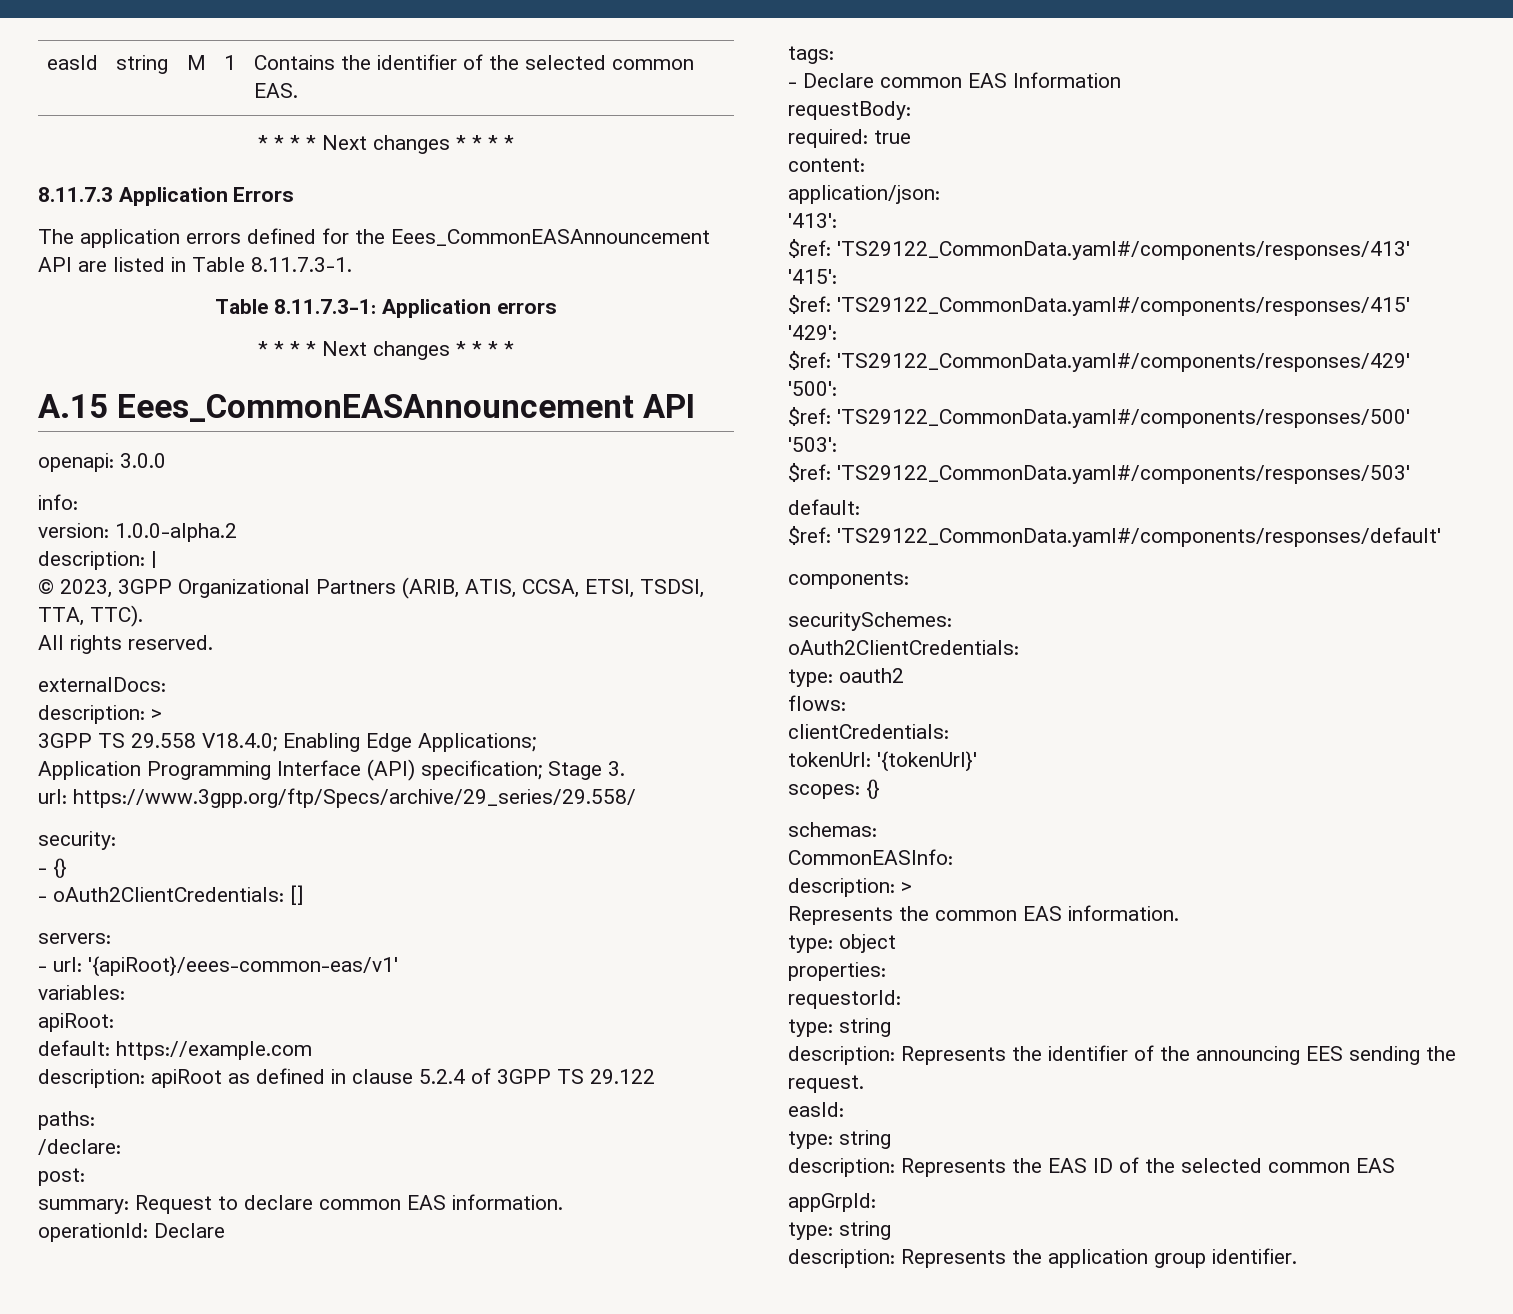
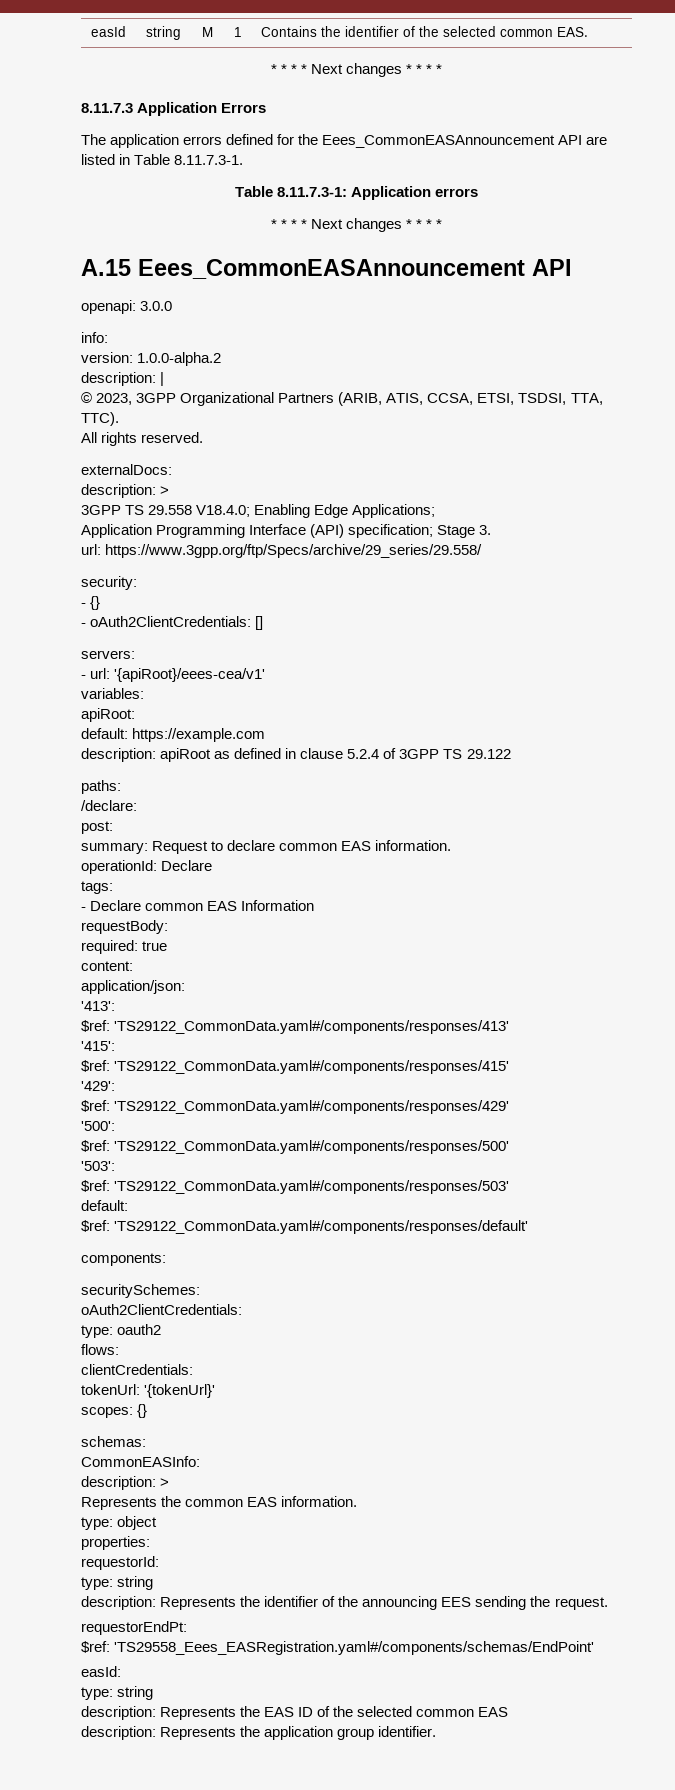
- - url: '{apiRoot}/eees-common-eas/v1'
+ - url: '{apiRoot}/eees-cea/v1'
+ requestorEndPt:
+ $ref: 'TS29558_Eees_EASRegistration.yaml#/components/schemas/EndPoint'
- appGrpId:
- type: string

